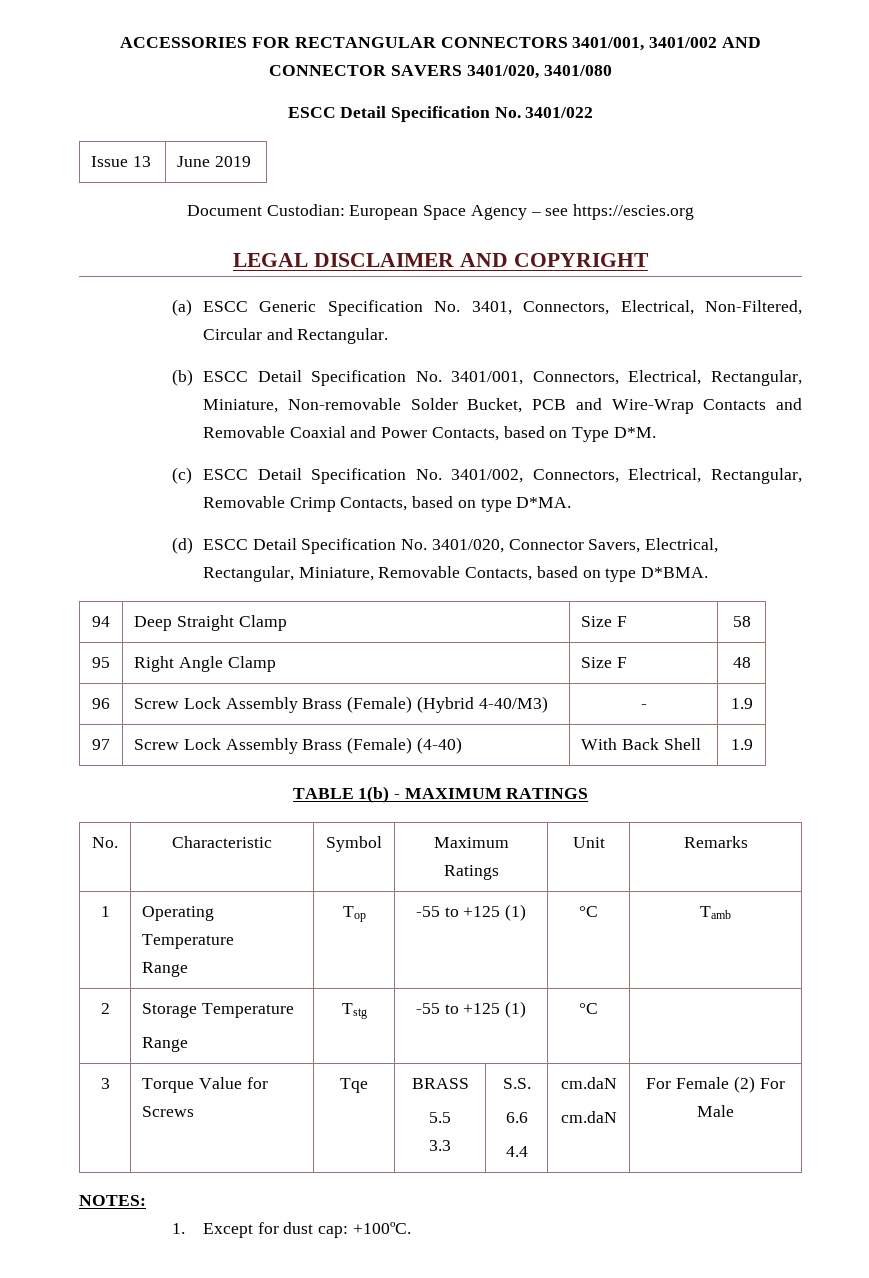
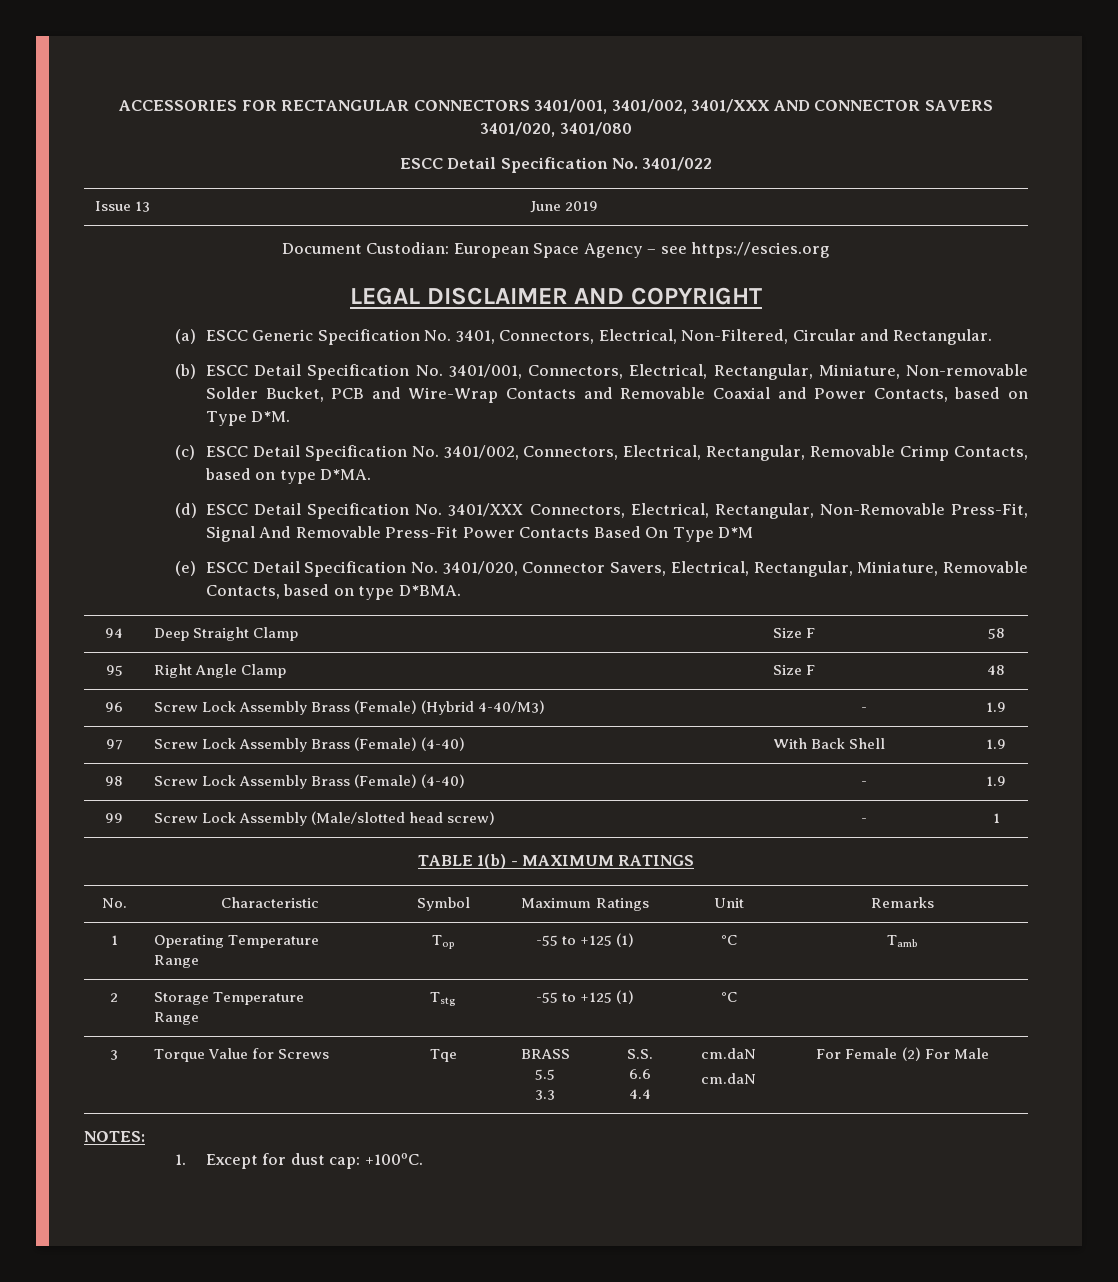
- ACCESSORIES FOR RECTANGULAR CONNECTORS 3401/001, 3401/002 AND CONNECTOR SAVERS 3401/020, 3401/080
+ ACCESSORIES FOR RECTANGULAR CONNECTORS 3401/001, 3401/002, 3401/XXX AND CONNECTOR SAVERS 3401/020, 3401/080
- (d) ESCC Detail Specification No. 3401/020, Connector Savers, Electrical, Rectangular, Miniature, Removable Contacts, based on type D*BMA.
+ (d) ESCC Detail Specification No. 3401/XXX Connectors, Electrical, Rectangular, Non-Removable Press-Fit, Signal And Removable Press-Fit Power Contacts Based On Type D*M
+ (e) ESCC Detail Specification No. 3401/020, Connector Savers, Electrical, Rectangular, Miniature, Removable Contacts, based on type D*BMA.
+ 98 | Screw Lock Assembly Brass (Female) (4-40) | - | 1.9
+ 99 | Screw Lock Assembly (Male/slotted head screw) | - | 1

